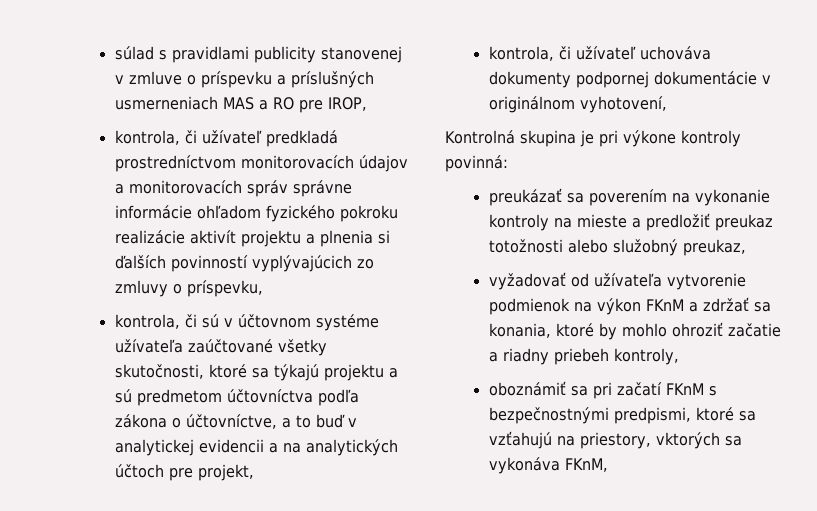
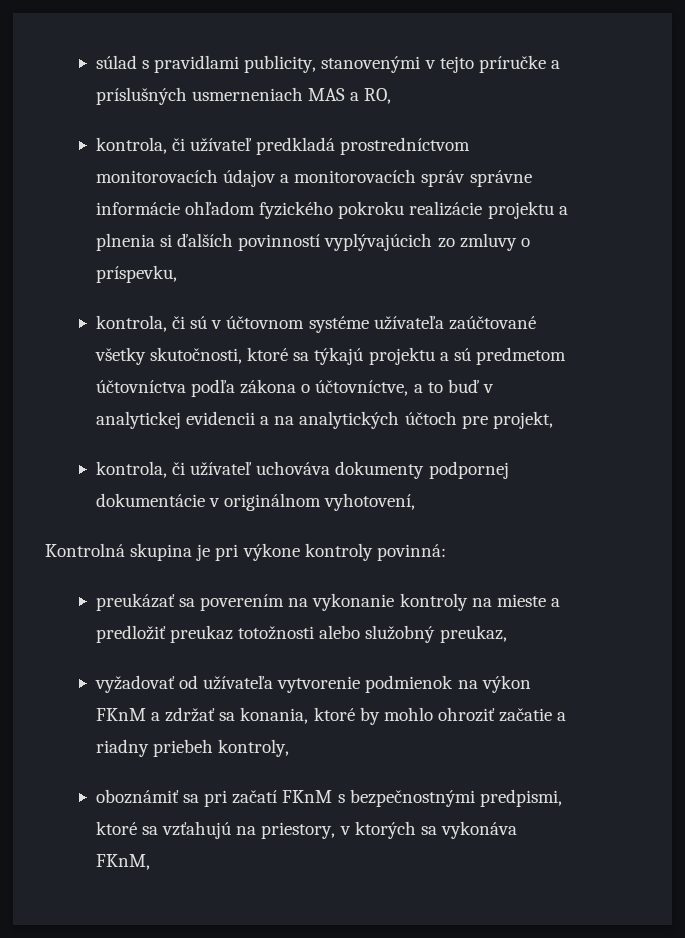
- súlad s pravidlami publicity stanovenej v zmluve o príspevku a príslušných usmerneniach MAS a RO pre IROP,
+ súlad s pravidlami publicity, stanovenými v tejto príručke a príslušných usmerneniach MAS a RO,
- kontrola, či užívateľ predkladá prostredníctvom monitorovacích údajov a monitorovacích správ správne informácie ohľadom fyzického pokroku realizácie aktivít projektu a plnenia si ďalších povinností vyplývajúcich zo zmluvy o príspevku,
+ kontrola, či užívateľ predkladá prostredníctvom monitorovacích údajov a monitorovacích správ správne informácie ohľadom fyzického pokroku realizácie projektu a plnenia si ďalších povinností vyplývajúcich zo zmluvy o príspevku,
- oboznámiť sa pri začatí FKnM s bezpečnostnými predpismi, ktoré sa vzťahujú na priestory, vktorých sa vykonáva FKnM,
+ oboznámiť sa pri začatí FKnM s bezpečnostnými predpismi, ktoré sa vzťahujú na priestory, v ktorých sa vykonáva FKnM,

